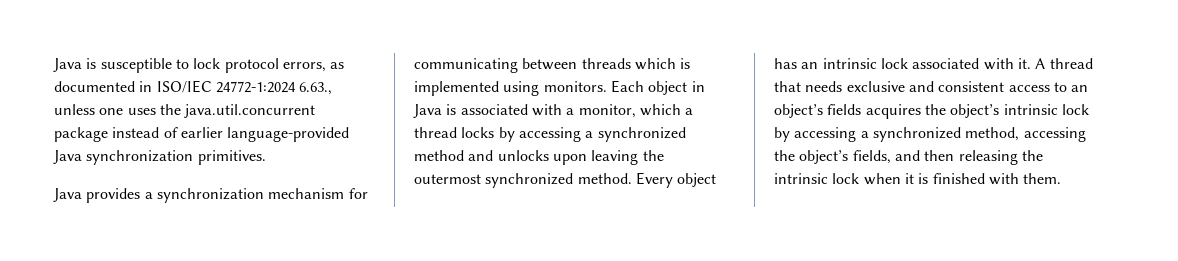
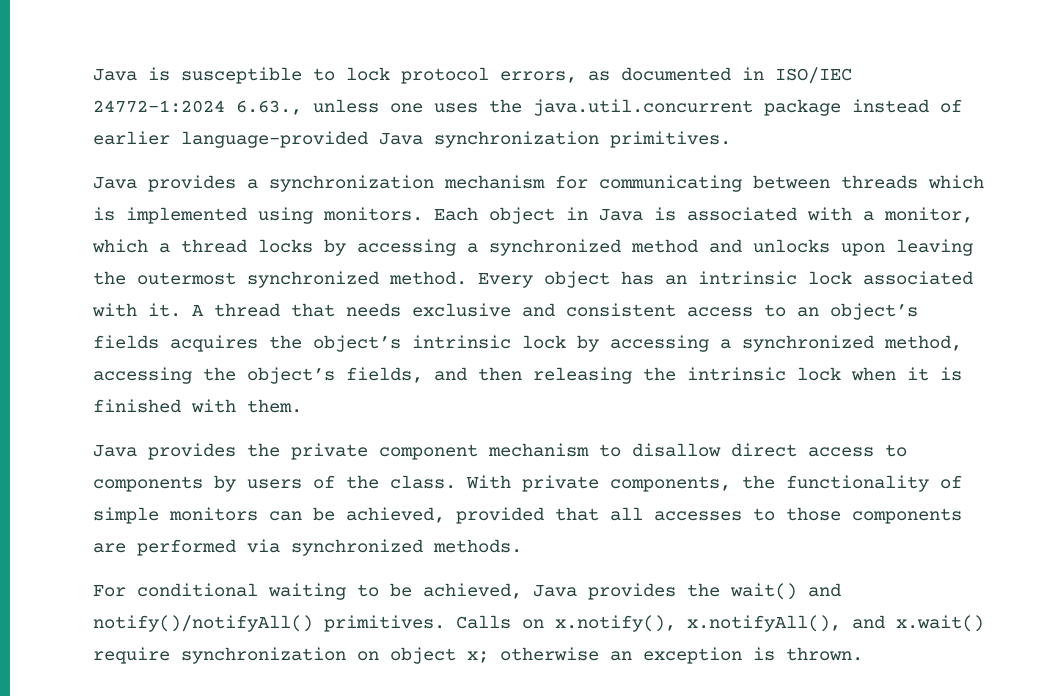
+ Java provides the private component mechanism to disallow direct access to components by users of the class. With private components, the functionality of simple monitors can be achieved, provided that all accesses to those components are performed via synchronized methods.
+ For conditional waiting to be achieved, Java provides the wait() and notify()/notifyAll() primitives. Calls on x.notify(), x.notifyAll(), and x.wait() require synchronization on object x; otherwise an exception is thrown.

